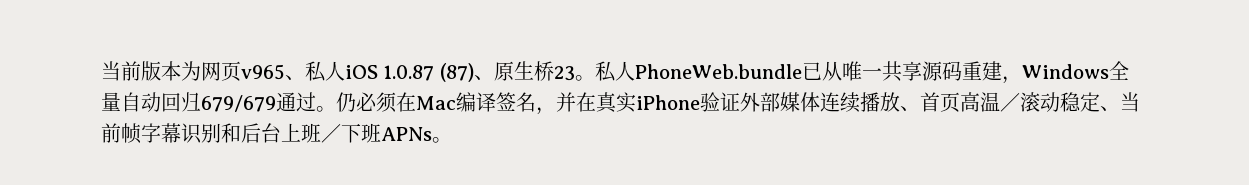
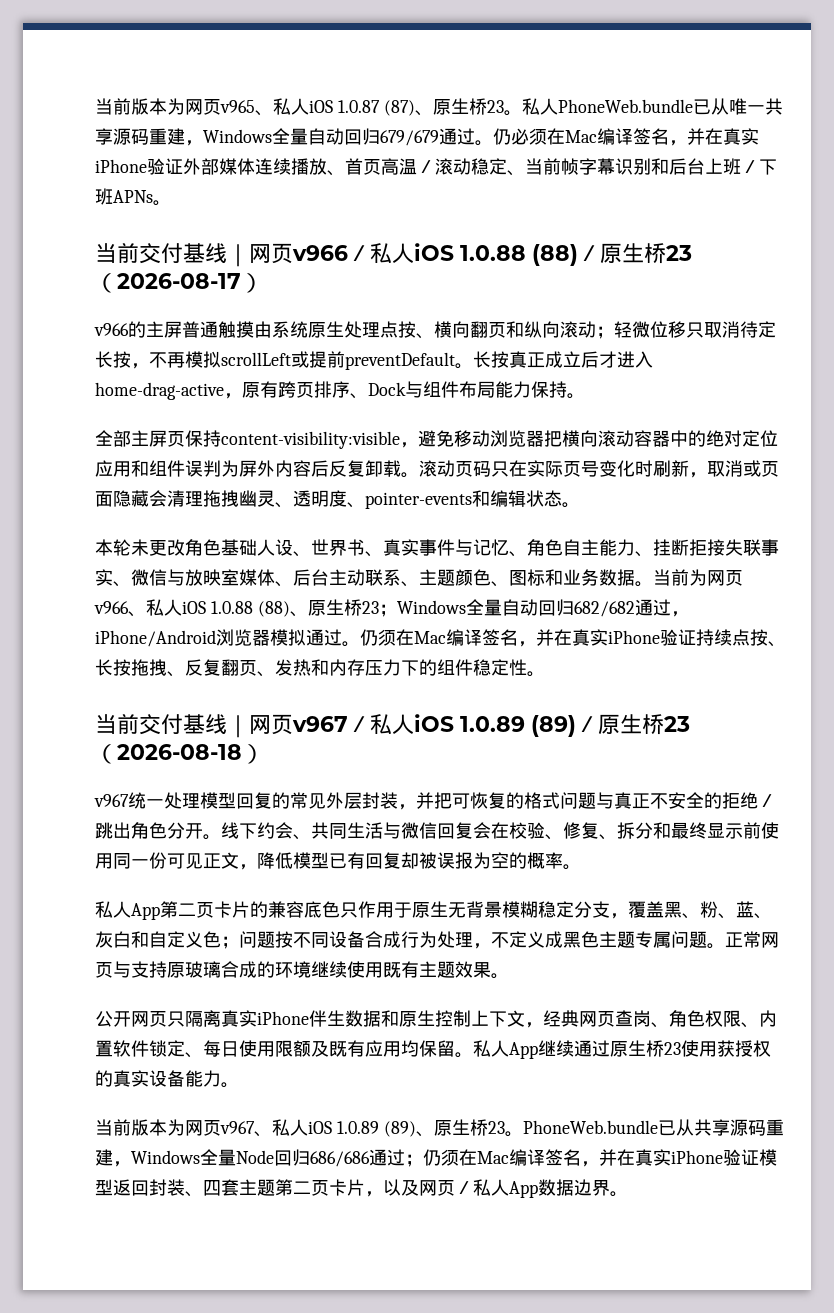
+ 当前交付基线｜网页v966／私人iOS 1.0.88 (88)／原生桥23（2026-08-17）
+ v966的主屏普通触摸由系统原生处理点按、横向翻页和纵向滚动；轻微位移只取消待定长按，不再模拟scrollLeft或提前preventDefault。长按真正成立后才进入home-drag-active，原有跨页排序、Dock与组件布局能力保持。
+ 全部主屏页保持content-visibility:visible，避免移动浏览器把横向滚动容器中的绝对定位应用和组件误判为屏外内容后反复卸载。滚动页码只在实际页号变化时刷新，取消或页面隐藏会清理拖拽幽灵、透明度、pointer-events和编辑状态。
+ 本轮未更改角色基础人设、世界书、真实事件与记忆、角色自主能力、挂断拒接失联事实、微信与放映室媒体、后台主动联系、主题颜色、图标和业务数据。当前为网页v966、私人iOS 1.0.88 (88)、原生桥23；Windows全量自动回归682/682通过，iPhone/Android浏览器模拟通过。仍须在Mac编译签名，并在真实iPhone验证持续点按、长按拖拽、反复翻页、发热和内存压力下的组件稳定性。
+ 当前交付基线｜网页v967／私人iOS 1.0.89 (89)／原生桥23（2026-08-18）
+ v967统一处理模型回复的常见外层封装，并把可恢复的格式问题与真正不安全的拒绝／跳出角色分开。线下约会、共同生活与微信回复会在校验、修复、拆分和最终显示前使用同一份可见正文，降低模型已有回复却被误报为空的概率。
+ 私人App第二页卡片的兼容底色只作用于原生无背景模糊稳定分支，覆盖黑、粉、蓝、灰白和自定义色；问题按不同设备合成行为处理，不定义成黑色主题专属问题。正常网页与支持原玻璃合成的环境继续使用既有主题效果。
+ 公开网页只隔离真实iPhone伴生数据和原生控制上下文，经典网页查岗、角色权限、内置软件锁定、每日使用限额及既有应用均保留。私人App继续通过原生桥23使用获授权的真实设备能力。
+ 当前版本为网页v967、私人iOS 1.0.89 (89)、原生桥23。PhoneWeb.bundle已从共享源码重建，Windows全量Node回归686/686通过；仍须在Mac编译签名，并在真实iPhone验证模型返回封装、四套主题第二页卡片，以及网页／私人App数据边界。

